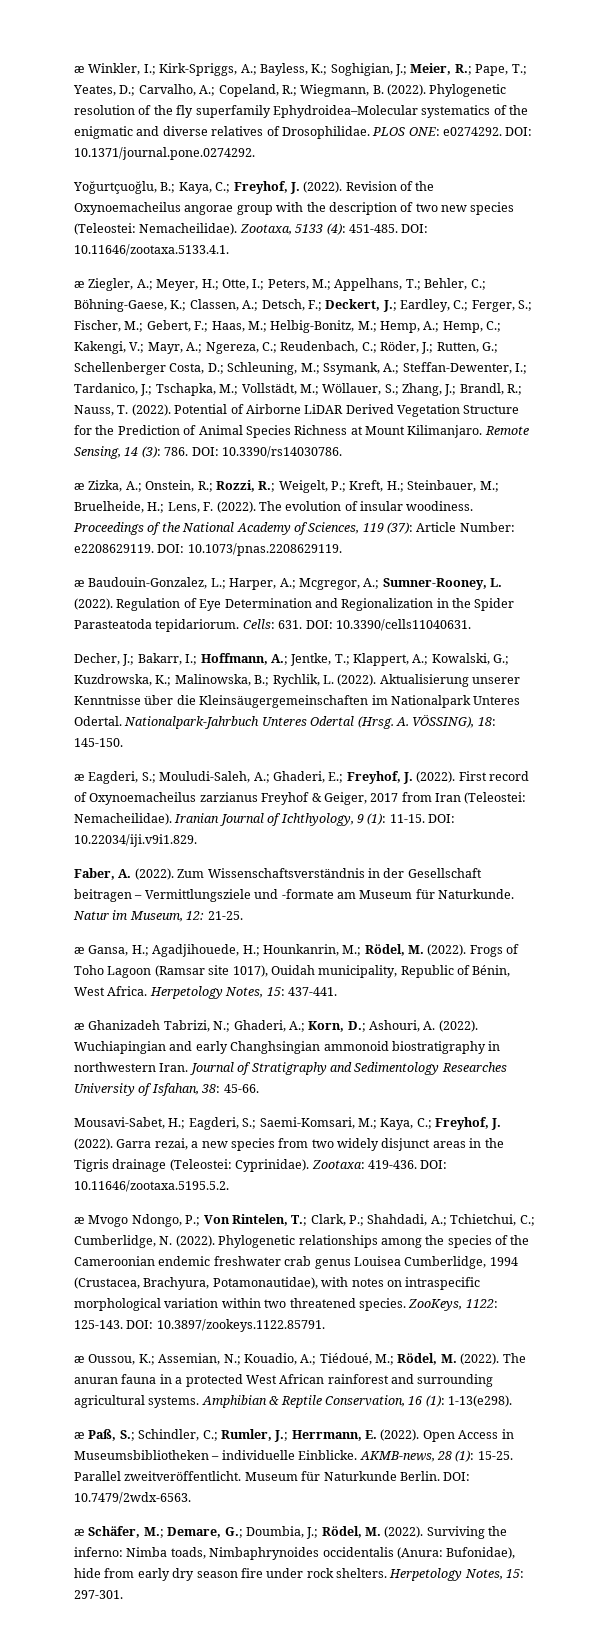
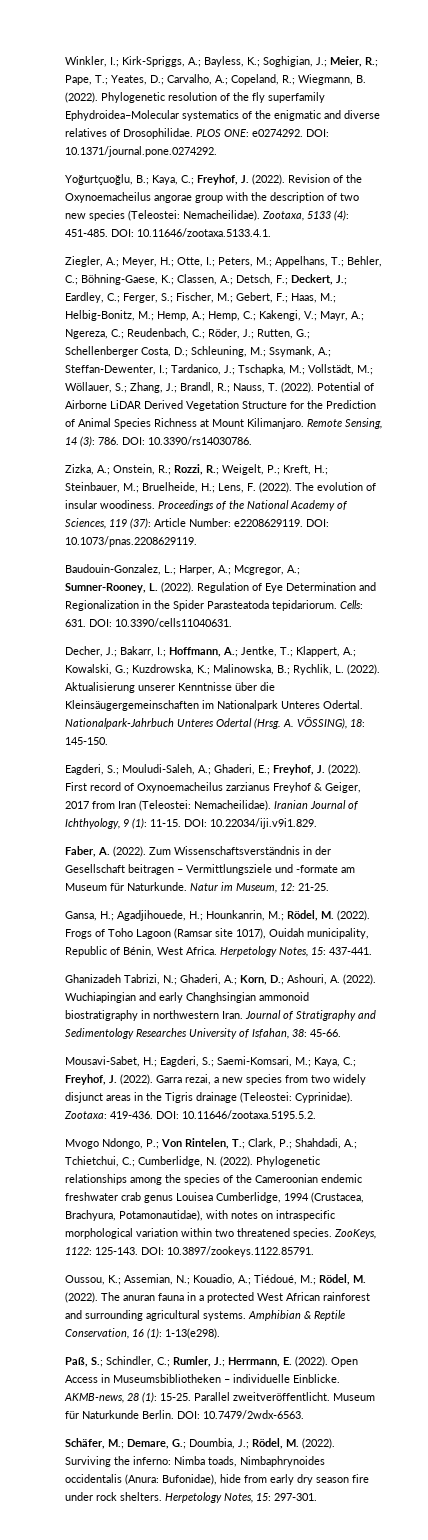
- æ Winkler, I.; Kirk-Spriggs, A.; Bayless, K.; Soghigian, J.; Meier, R.; Pape, T.; Yeates, D.; Carvalho, A.; Copeland, R.; Wiegmann, B. (2022).
+ Winkler, I.; Kirk-Spriggs, A.; Bayless, K.; Soghigian, J.; Meier, R.; Pape, T.; Yeates, D.; Carvalho, A.; Copeland, R.; Wiegmann, B. (2022).
- æ Ziegler, A.;
+ Ziegler, A.;
- æ Zizka, A.; Onstein, R.; Rozzi, R.; Weigelt, P.; Kreft, H.; Steinbauer, M.; Bruelheide, H.; Lens, F. (2022).
+ Zizka, A.; Onstein, R.; Rozzi, R.; Weigelt, P.; Kreft, H.; Steinbauer, M.; Bruelheide, H.; Lens, F. (2022).
- æ Baudouin-Gonzalez, L.; Harper, A.; Mcgregor, A.; Sumner-Rooney, L. (2022).
+ Baudouin-Gonzalez, L.; Harper, A.; Mcgregor, A.; Sumner-Rooney, L. (2022).
- æ Eagderi, S.; Mouludi-Saleh, A.; Ghaderi, E.; Freyhof, J. (2022).
+ Eagderi, S.; Mouludi-Saleh, A.; Ghaderi, E.; Freyhof, J. (2022).
- æ Gansa, H.; Agadjihouede, H.; Hounkanrin, M.; Rödel, M. (2022).
+ Gansa, H.; Agadjihouede, H.; Hounkanrin, M.; Rödel, M. (2022).
- æ Ghanizadeh Tabrizi, N.; Ghaderi, A.; Korn, D.; Ashouri, A. (2022).
+ Ghanizadeh Tabrizi, N.; Ghaderi, A.; Korn, D.; Ashouri, A. (2022).
- æ Mvogo Ndongo, P.; Von Rintelen, T.; Clark, P.; Shahdadi, A.; Tchietchui, C.; Cumberlidge, N. (2022).
+ Mvogo Ndongo, P.; Von Rintelen, T.; Clark, P.; Shahdadi, A.; Tchietchui, C.; Cumberlidge, N. (2022).
- æ Oussou, K.; Assemian, N.; Kouadio, A.; Tiédoué, M.; Rödel, M. (2022).
+ Oussou, K.; Assemian, N.; Kouadio, A.; Tiédoué, M.; Rödel, M. (2022).
- æ Paß, S.; Schindler, C.; Rumler, J.; Herrmann, E. (2022).
+ Paß, S.; Schindler, C.; Rumler, J.; Herrmann, E. (2022).
- æ Schäfer, M.; Demare, G.; Doumbia, J.; Rödel, M. (2022).
+ Schäfer, M.; Demare, G.; Doumbia, J.; Rödel, M. (2022).

